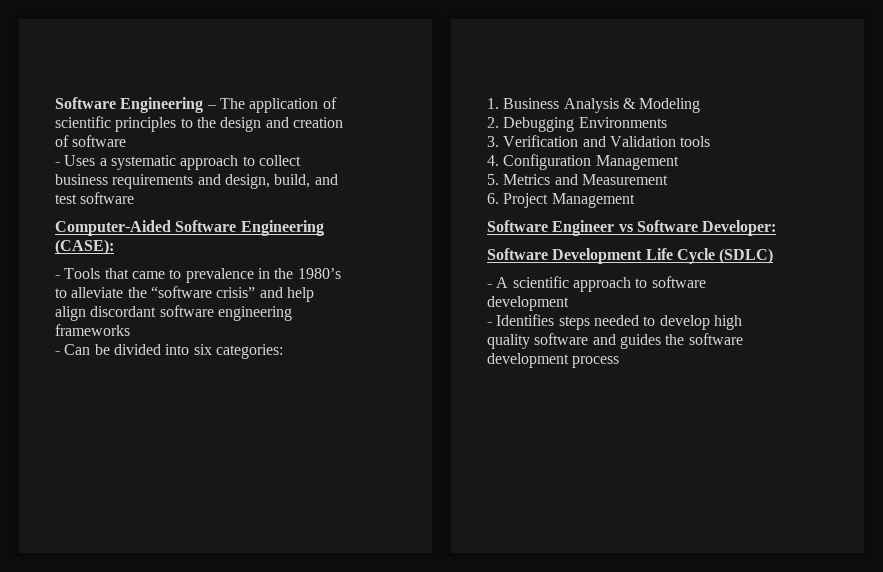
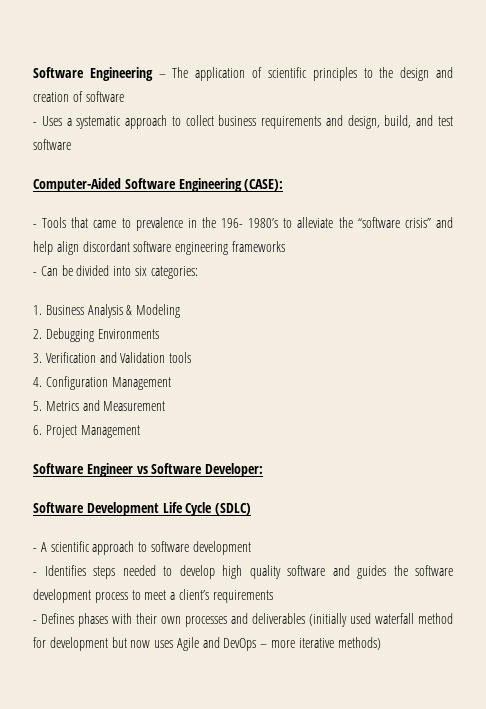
- - Tools that came to prevalence in the 1980’s to alleviate the “software crisis” and help align discordant software engineering frameworks
+ - Tools that came to prevalence in the 196- 1980’s to alleviate the “software crisis” and help align discordant software engineering frameworks
- - Identifies steps needed to develop high quality software and guides the software development process
+ - Identifies steps needed to develop high quality software and guides the software development process to meet a client’s requirements
+ - Defines phases with their own processes and deliverables (initially used waterfall method for development but now uses Agile and DevOps – more iterative methods)

